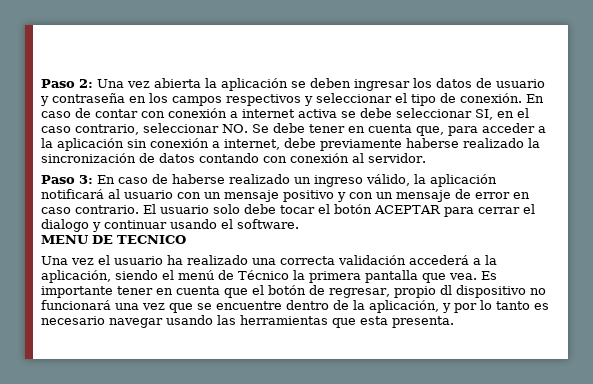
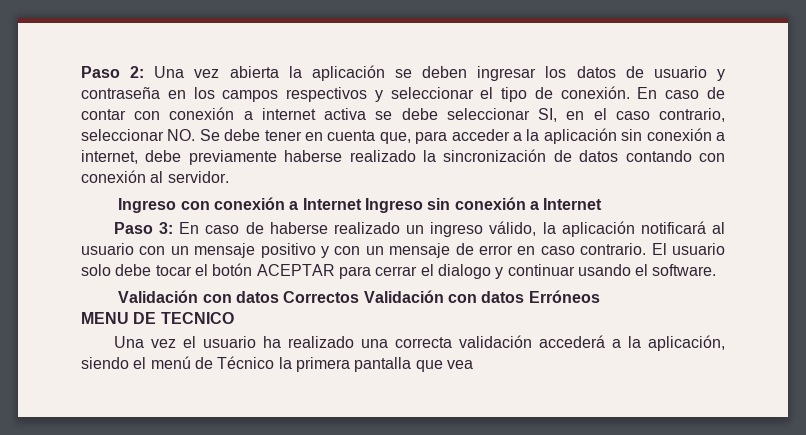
+ Ingreso con conexión a Internet Ingreso sin conexión a Internet
+ Validación con datos Correctos Validación con datos Erróneos
- Una vez el usuario ha realizado una correcta validación accederá a la aplicación, siendo el menú de Técnico la primera pantalla que vea. Es importante tener en cuenta que el botón de regresar, propio dl dispositivo no funcionará una vez que se encuentre dentro de la aplicación, y por lo tanto es necesario navegar usando las herramientas que esta presenta.
+ Una vez el usuario ha realizado una correcta validación accederá a la aplicación, siendo el menú de Técnico la primera pantalla que vea

